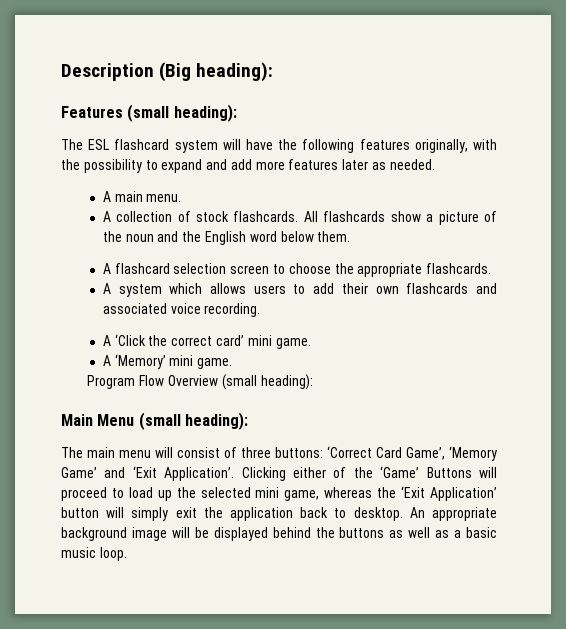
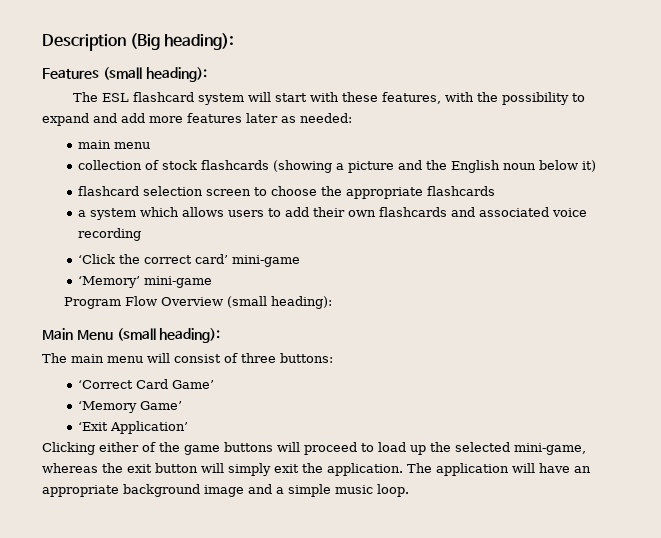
- The ESL flashcard system will have the following features originally, with the possibility to expand and add more features later as needed.
- A main menu.
- A collection of stock flashcards. All flashcards show a picture of the noun and the English word below them.
- A flashcard selection screen to choose the appropriate flashcards.
- A system which allows users to add their own flashcards and associated voice recording.
- A ‘Click the correct card’ mini game.
- A ‘Memory’ mini game.
+ The ESL flashcard system will start with these features, with the possibility to expand and add more features later as needed:
+ main menu
+ collection of stock flashcards (showing a picture and the English noun below it)
+ flashcard selection screen to choose the appropriate flashcards
+ a system which allows users to add their own flashcards and associated voice recording
+ ‘Click the correct card’ mini-game
+ ‘Memory’ mini-game
- The main menu will consist of three buttons: ‘Correct Card Game’, ‘Memory Game’ and ‘Exit Application’. Clicking either of the ‘Game’ Buttons will proceed to load up the selected mini game, whereas the ‘Exit Application’ button will simply exit the application back to desktop. An appropriate background image will be displayed behind the buttons as well as a basic music loop.
+ The main menu will consist of three buttons:
+ ‘Correct Card Game’
+ ‘Memory Game’
+ ‘Exit Application’
+ Clicking either of the game buttons will proceed to load up the selected mini-game, whereas the exit button will simply exit the application. The application will have an appropriate background image and a simple music loop.

